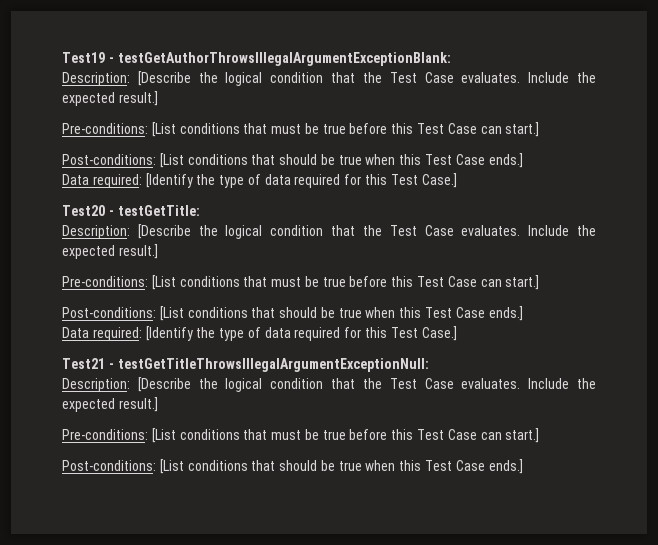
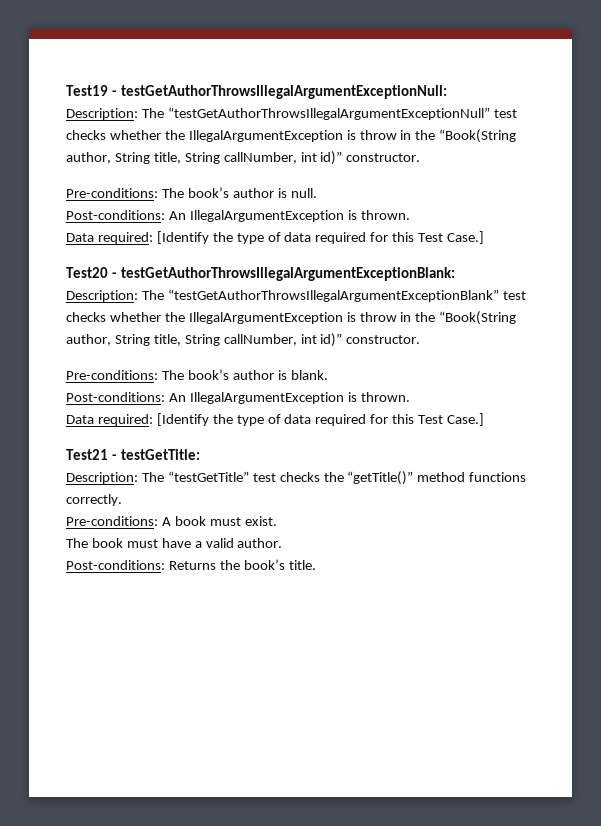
- Test19 - testGetAuthorThrowsIllegalArgumentExceptionBlank:
- Description: [Describe the logical condition that the Test Case evaluates. Include the expected result.]
- Pre-conditions: [List conditions that must be true before this Test Case can start.]
- Post-conditions: [List conditions that should be true when this Test Case ends.]
+ Test19 - testGetAuthorThrowsIllegalArgumentExceptionNull:
+ Description: The “testGetAuthorThrowsIllegalArgumentExceptionNull” test checks whether the IllegalArgumentException is throw in the “Book(String author, String title, String callNumber, int id)” constructor.
+ Pre-conditions: The book’s author is null.
+ Post-conditions: An IllegalArgumentException is thrown.
- Test20 - testGetTitle:
- Description: [Describe the logical condition that the Test Case evaluates. Include the expected result.]
- Pre-conditions: [List conditions that must be true before this Test Case can start.]
- Post-conditions: [List conditions that should be true when this Test Case ends.]
+ Test20 - testGetAuthorThrowsIllegalArgumentExceptionBlank:
+ Description: The “testGetAuthorThrowsIllegalArgumentExceptionBlank” test checks whether the IllegalArgumentException is throw in the “Book(String author, String title, String callNumber, int id)” constructor.
+ Pre-conditions: The book’s author is blank.
+ Post-conditions: An IllegalArgumentException is thrown.
- Test21 - testGetTitleThrowsIllegalArgumentExceptionNull:
- Description: [Describe the logical condition that the Test Case evaluates. Include the expected result.]
- Pre-conditions: [List conditions that must be true before this Test Case can start.]
- Post-conditions: [List conditions that should be true when this Test Case ends.]
+ Test21 - testGetTitle:
+ Description: The “testGetTitle” test checks the “getTitle()” method functions correctly.
+ Pre-conditions: A book must exist.
+ The book must have a valid author.
+ Post-conditions: Returns the book’s title.

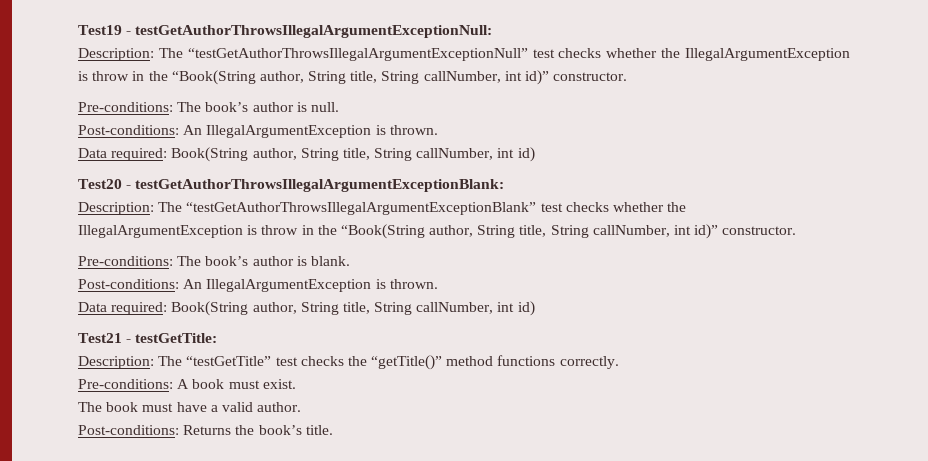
  Pre-conditions: The book’s author is null.
  Post-conditions: An IllegalArgumentException is thrown.
- Data required: [Identify the type of data required for this Test Case.]
+ Data required: Book(String author, String title, String callNumber, int id)
  Pre-conditions: The book’s author is blank.
  Post-conditions: An IllegalArgumentException is thrown.
- Data required: [Identify the type of data required for this Test Case.]
+ Data required: Book(String author, String title, String callNumber, int id)

